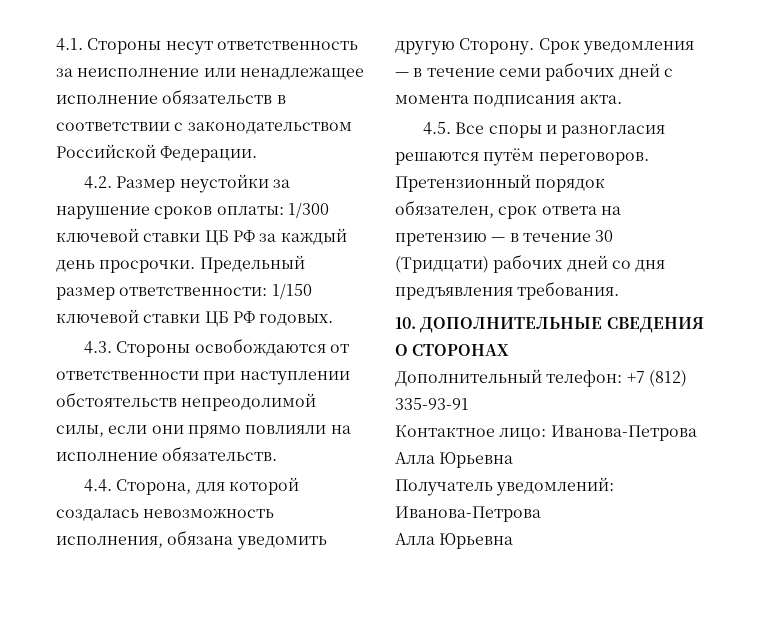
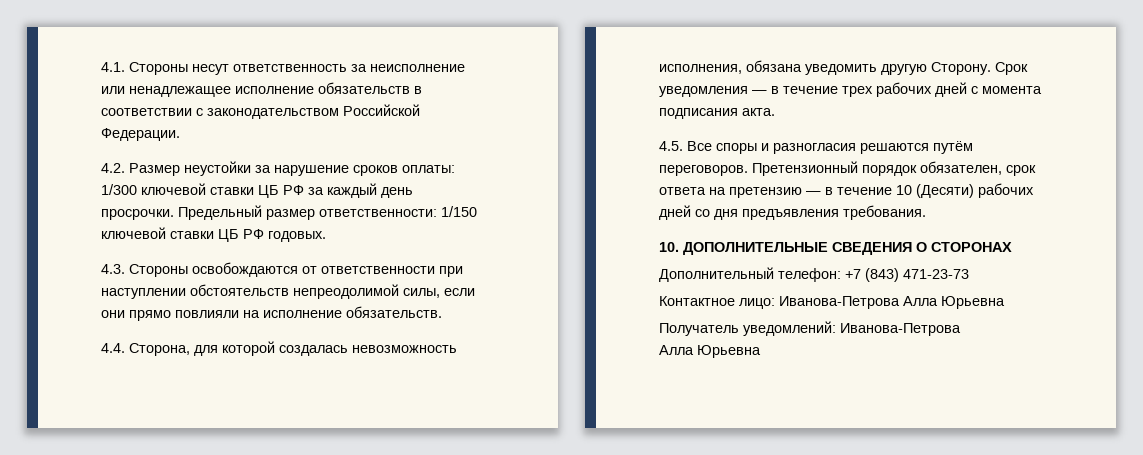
- Срок уведомления — в течение семи рабочих дней с момента подписания акта.
+ Срок уведомления — в течение трех рабочих дней с момента подписания акта.
- Претензионный порядок обязателен, срок ответа на претензию — в течение 30 (Тридцати) рабочих дней со дня предъявления требования.
+ Претензионный порядок обязателен, срок ответа на претензию — в течение 10 (Десяти) рабочих дней со дня предъявления требования.
- Дополнительный телефон: +7 (812) 335-93-91
+ Дополнительный телефон: +7 (843) 471-23-73

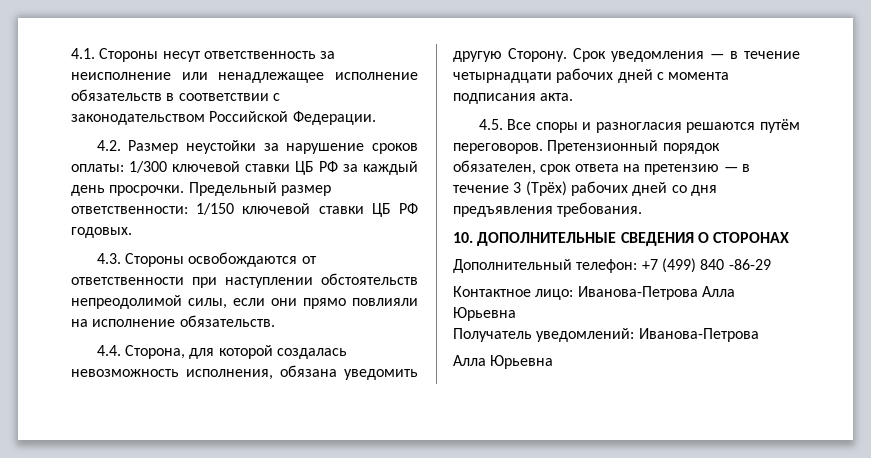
- Срок уведомления — в течение трех рабочих дней с момента подписания акта.
+ Срок уведомления — в течение четырнадцати рабочих дней с момента подписания акта.
- Претензионный порядок обязателен, срок ответа на претензию — в течение 10 (Десяти) рабочих дней со дня предъявления требования.
+ Претензионный порядок обязателен, срок ответа на претензию — в течение 3 (Трёх) рабочих дней со дня предъявления требования.
- Дополнительный телефон: +7 (843) 471-23-73
+ Дополнительный телефон: +7 (499) 840 -86-29

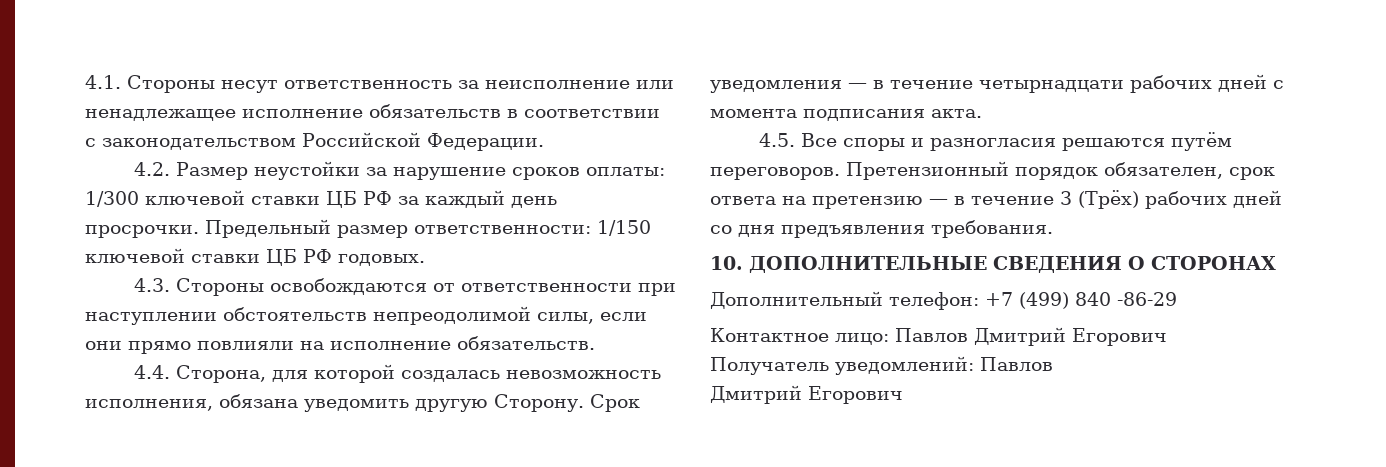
- Контактное лицо: Иванова-Петрова Алла Юрьевна
+ Контактное лицо: Павлов Дмитрий Егорович
- Получатель уведомлений: Иванова-Петрова
- Алла Юрьевна
+ Получатель уведомлений: Павлов
+ Дмитрий Егорович

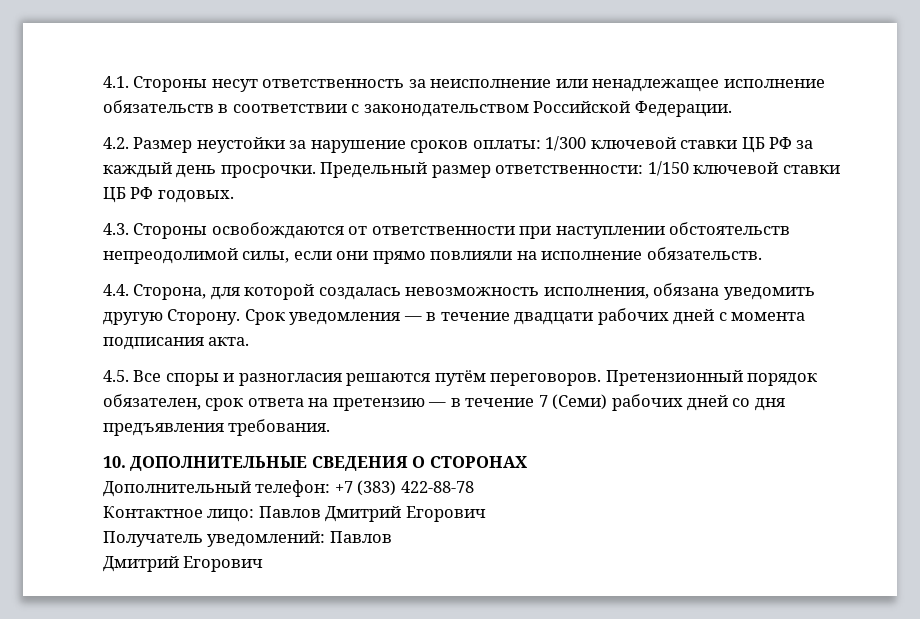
- Срок уведомления — в течение четырнадцати рабочих дней с момента подписания акта.
+ Срок уведомления — в течение двадцати рабочих дней с момента подписания акта.
- Претензионный порядок обязателен, срок ответа на претензию — в течение 3 (Трёх) рабочих дней со дня предъявления требования.
+ Претензионный порядок обязателен, срок ответа на претензию — в течение 7 (Семи) рабочих дней со дня предъявления требования.
- Дополнительный телефон: +7 (499) 840 -86-29
+ Дополнительный телефон: +7 (383) 422-88-78

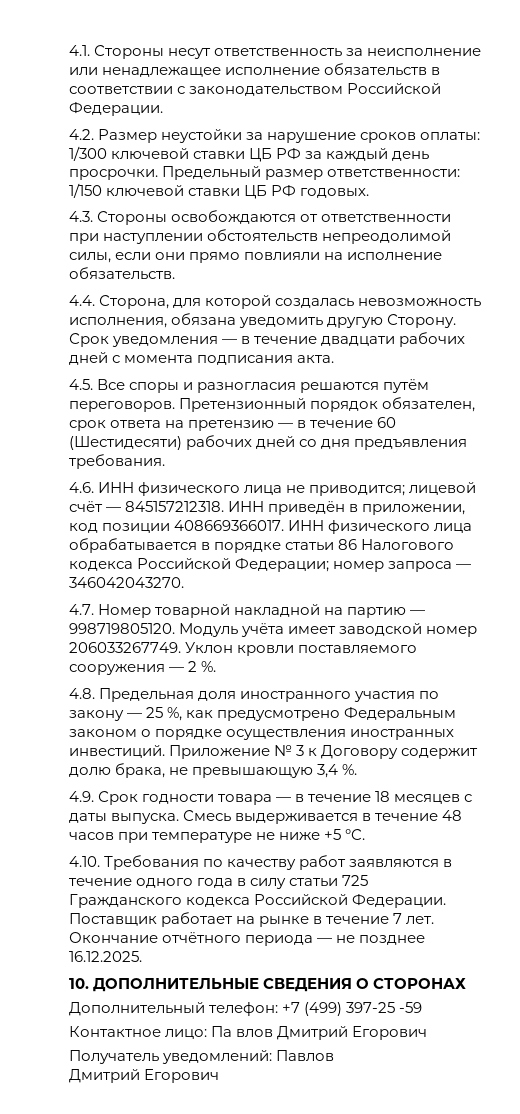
- Претензионный порядок обязателен, срок ответа на претензию — в течение 7 (Семи) рабочих дней со дня предъявления требования.
+ Претензионный порядок обязателен, срок ответа на претензию — в течение 60 (Шестидесяти) рабочих дней со дня предъявления требования.
+ 4.6. ИНН физического лица не приводится; лицевой счёт — 845157212318. ИНН приведён в приложении, код позиции 408669366017. ИНН физического лица обрабатывается в порядке статьи 86 Налогового кодекса Российской Федерации; номер запроса — 346042043270.
+ 4.7. Номер товарной накладной на партию — 998719805120. Модуль учёта имеет заводской номер 206033267749. Уклон кровли поставляемого сооружения — 2 %.
+ 4.8. Предельная доля иностранного участия по закону — 25 %, как предусмотрено Федеральным законом о порядке осуществления иностранных инвестиций. Приложение № 3 к Договору содержит долю брака, не превышающую 3,4 %.
+ 4.9. Срок годности товара — в течение 18 месяцев с даты выпуска. Смесь выдерживается в течение 48 часов при температуре не ниже +5 °C.
+ 4.10. Требования по качеству работ заявляются в течение одного года в силу статьи 725 Гражданского кодекса Российской Федерации. Поставщик работает на рынке в течение 7 лет. Окончание отчётного периода — не позднее 16.12.2025.
- Дополнительный телефон: +7 (383) 422-88-78
+ Дополнительный телефон: +7 (499) 397-25 -59
- Контактное лицо: Павлов Дмитрий Егорович
+ Контактное лицо: Па влов Дмитрий Егорович

